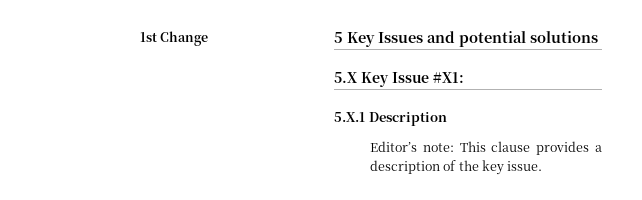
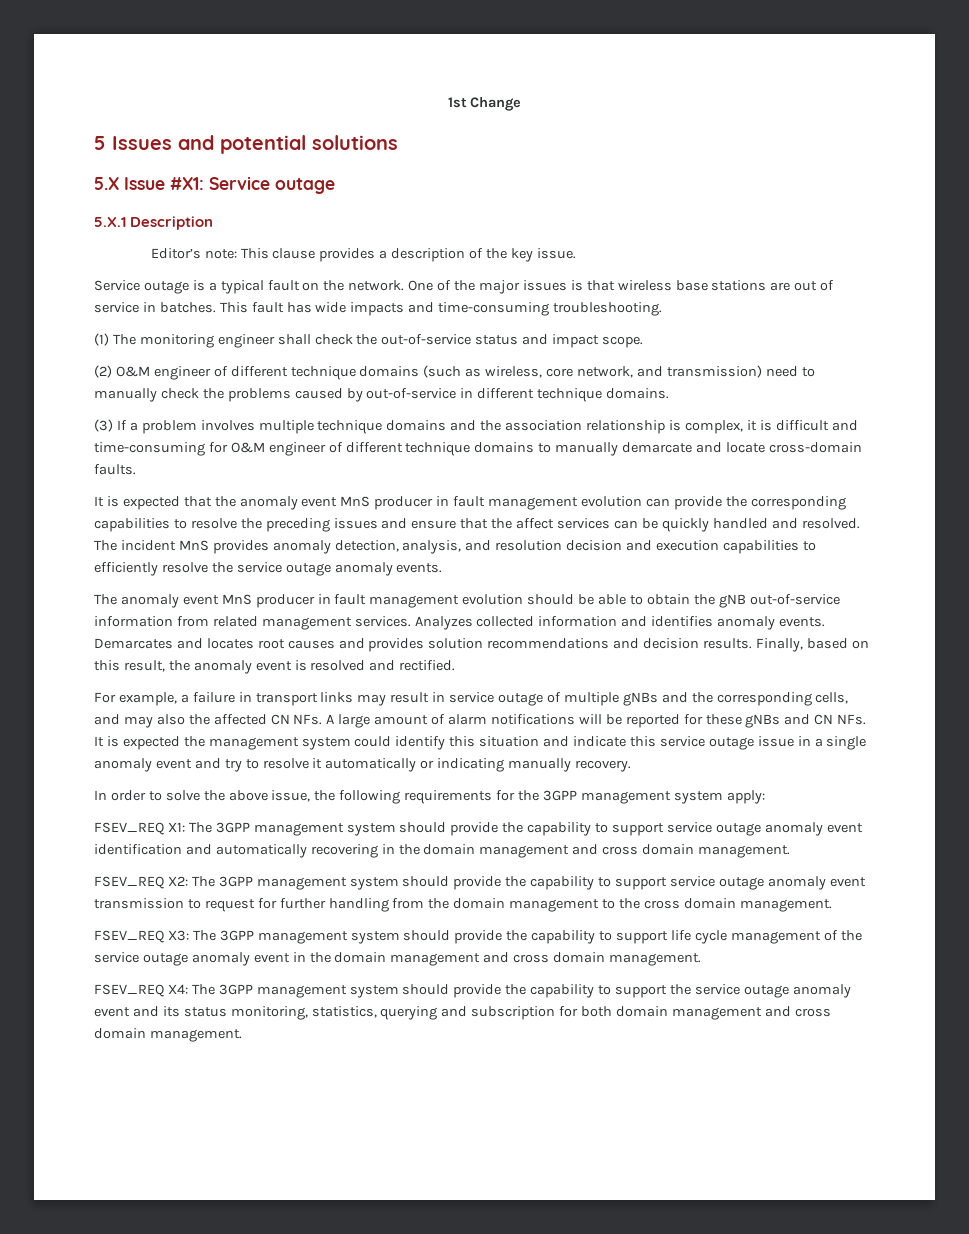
- 5 Key Issues and potential solutions
+ 5 Issues and potential solutions
- 5.X Key Issue #X1:
+ 5.X Issue #X1: Service outage
+ Service outage is a typical fault on the network. One of the major issues is that wireless base stations are out of service in batches. This fault has wide impacts and time-consuming troubleshooting.
+ (1) The monitoring engineer shall check the out-of-service status and impact scope.
+ (2) O&M engineer of different technique domains (such as wireless, core network, and transmission) need to manually check the problems caused by out-of-service in different technique domains.
+ (3) If a problem involves multiple technique domains and the association relationship is complex, it is difficult and time-consuming for O&M engineer of different technique domains to manually demarcate and locate cross-domain faults.
+ It is expected that the anomaly event MnS producer in fault management evolution can provide the corresponding capabilities to resolve the preceding issues and ensure that the affect services can be quickly handled and resolved. The incident MnS provides anomaly detection, analysis, and resolution decision and execution capabilities to efficiently resolve the service outage anomaly events.
+ The anomaly event MnS producer in fault management evolution should be able to obtain the gNB out-of-service information from related management services. Analyzes collected information and identifies anomaly events. Demarcates and locates root causes and provides solution recommendations and decision results. Finally, based on this result, the anomaly event is resolved and rectified.
+ For example, a failure in transport links may result in service outage of multiple gNBs and the corresponding cells, and may also the affected CN NFs. A large amount of alarm notifications will be reported for these gNBs and CN NFs. It is expected the management system could identify this situation and indicate this service outage issue in a single anomaly event and try to resolve it automatically or indicating manually recovery.
+ In order to solve the above issue, the following requirements for the 3GPP management system apply:
+ FSEV_REQ X1: The 3GPP management system should provide the capability to support service outage anomaly event identification and automatically recovering in the domain management and cross domain management.
+ FSEV_REQ X2: The 3GPP management system should provide the capability to support service outage anomaly event transmission to request for further handling from the domain management to the cross domain management.
+ FSEV_REQ X3: The 3GPP management system should provide the capability to support life cycle management of the service outage anomaly event in the domain management and cross domain management.
+ FSEV_REQ X4: The 3GPP management system should provide the capability to support the service outage anomaly event and its status monitoring, statistics, querying and subscription for both domain management and cross domain management.

